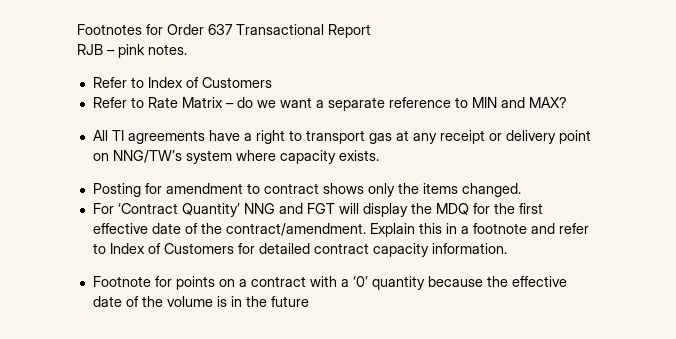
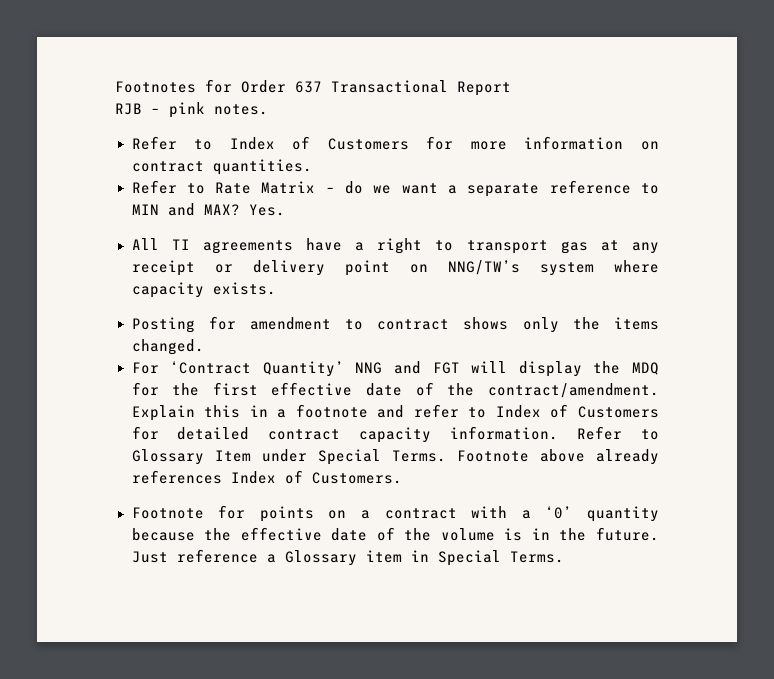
- Refer to Index of Customers
+ Refer to Index of Customers for more information on contract quantities.
+ Yes.
+ Refer to Glossary Item under Special Terms. Footnote above already references Index of Customers.
- Footnote for points on a contract with a ‘0’ quantity because the effective date of the volume is in the future
+ Footnote for points on a contract with a ‘0’ quantity because the effective date of the volume is in the future. Just reference a Glossary item in Special Terms.

